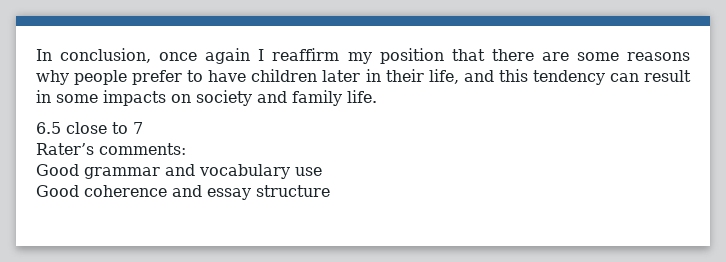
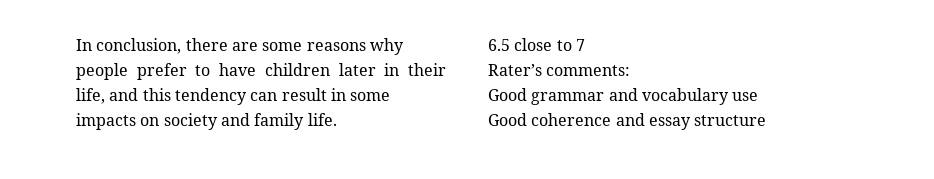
- In conclusion, once again I reaffirm my position that there are some reasons why people prefer to have children later in their life, and this tendency can result in some impacts on society and family life.
+ In conclusion, there are some reasons why people prefer to have children later in their life, and this tendency can result in some impacts on society and family life.

